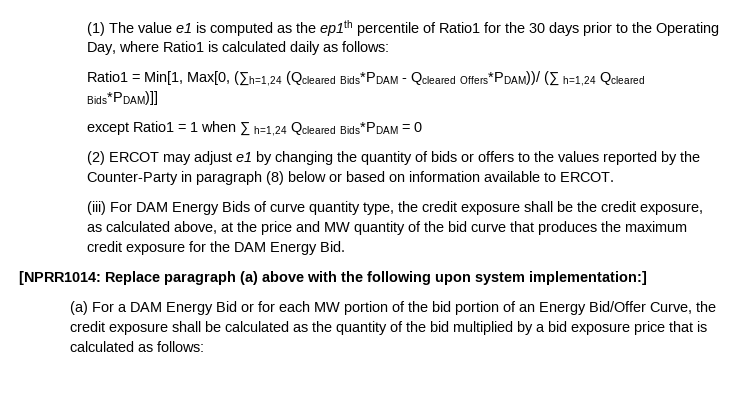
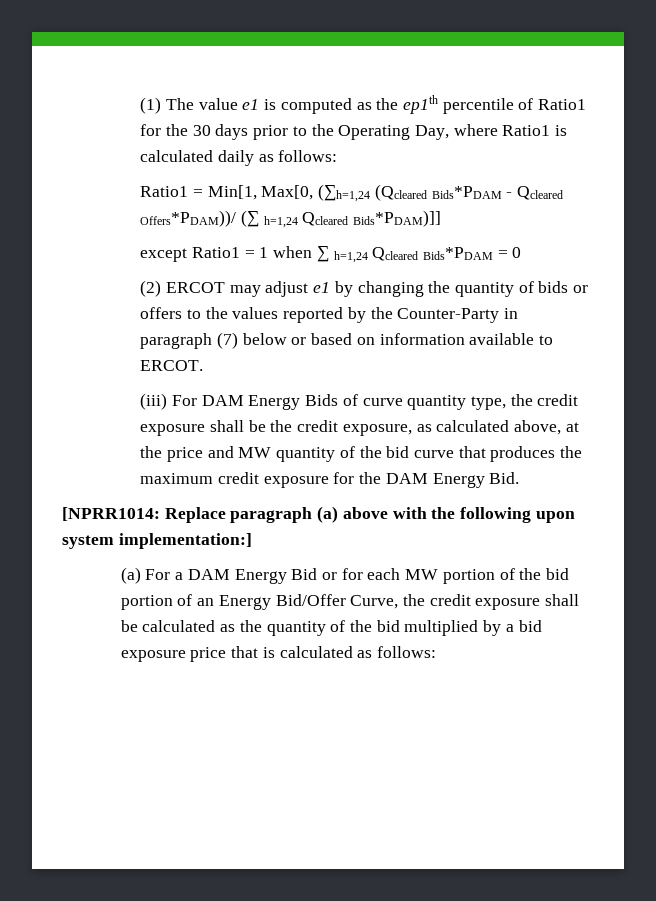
- (2) ERCOT may adjust e1 by changing the quantity of bids or offers to the values reported by the Counter-Party in paragraph (8) below or based on information available to ERCOT.
+ (2) ERCOT may adjust e1 by changing the quantity of bids or offers to the values reported by the Counter-Party in paragraph (7) below or based on information available to ERCOT.

